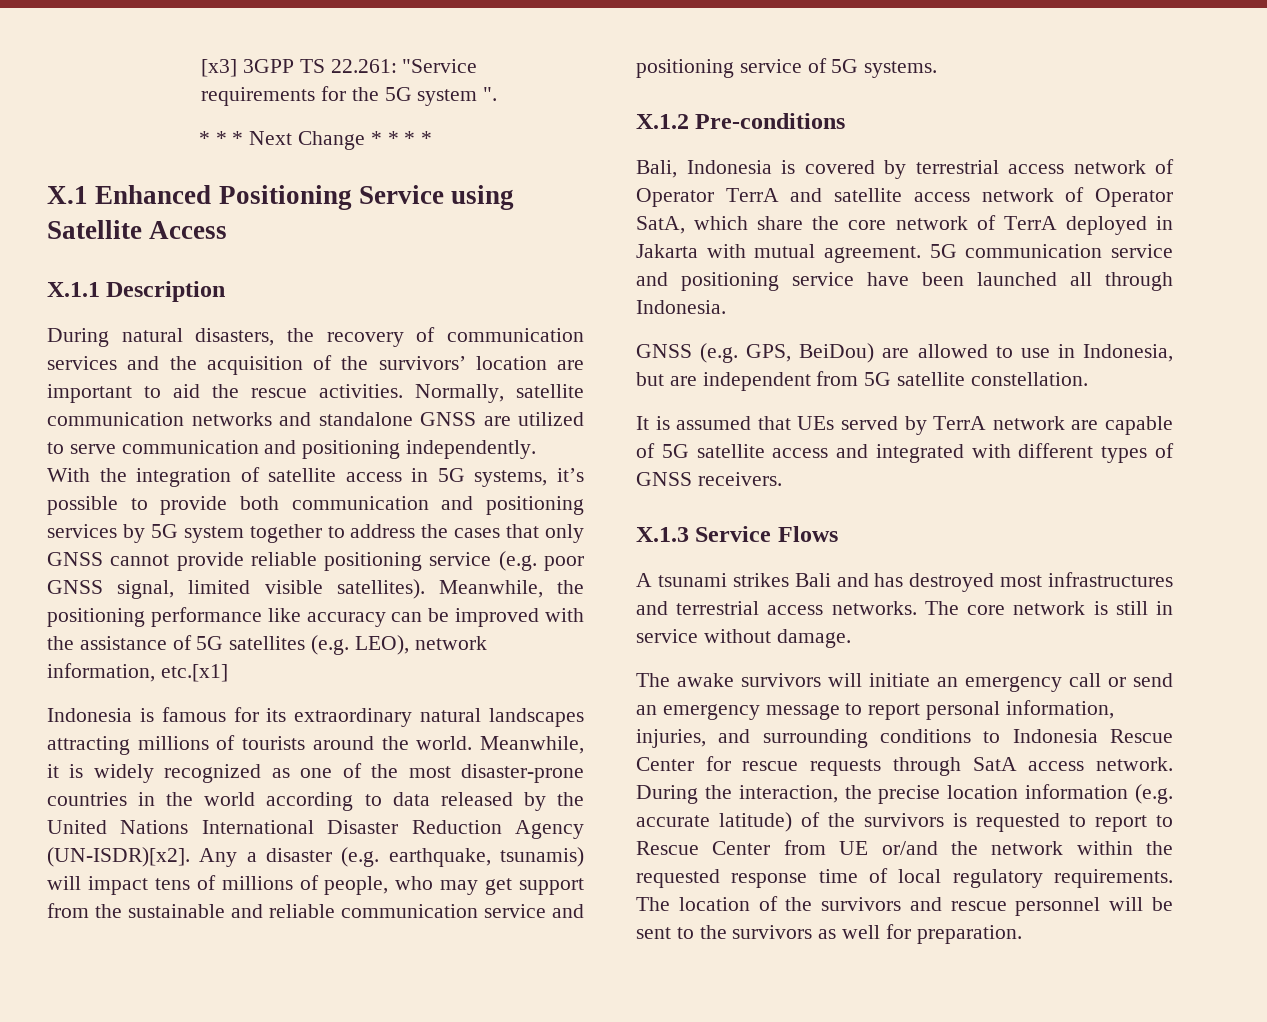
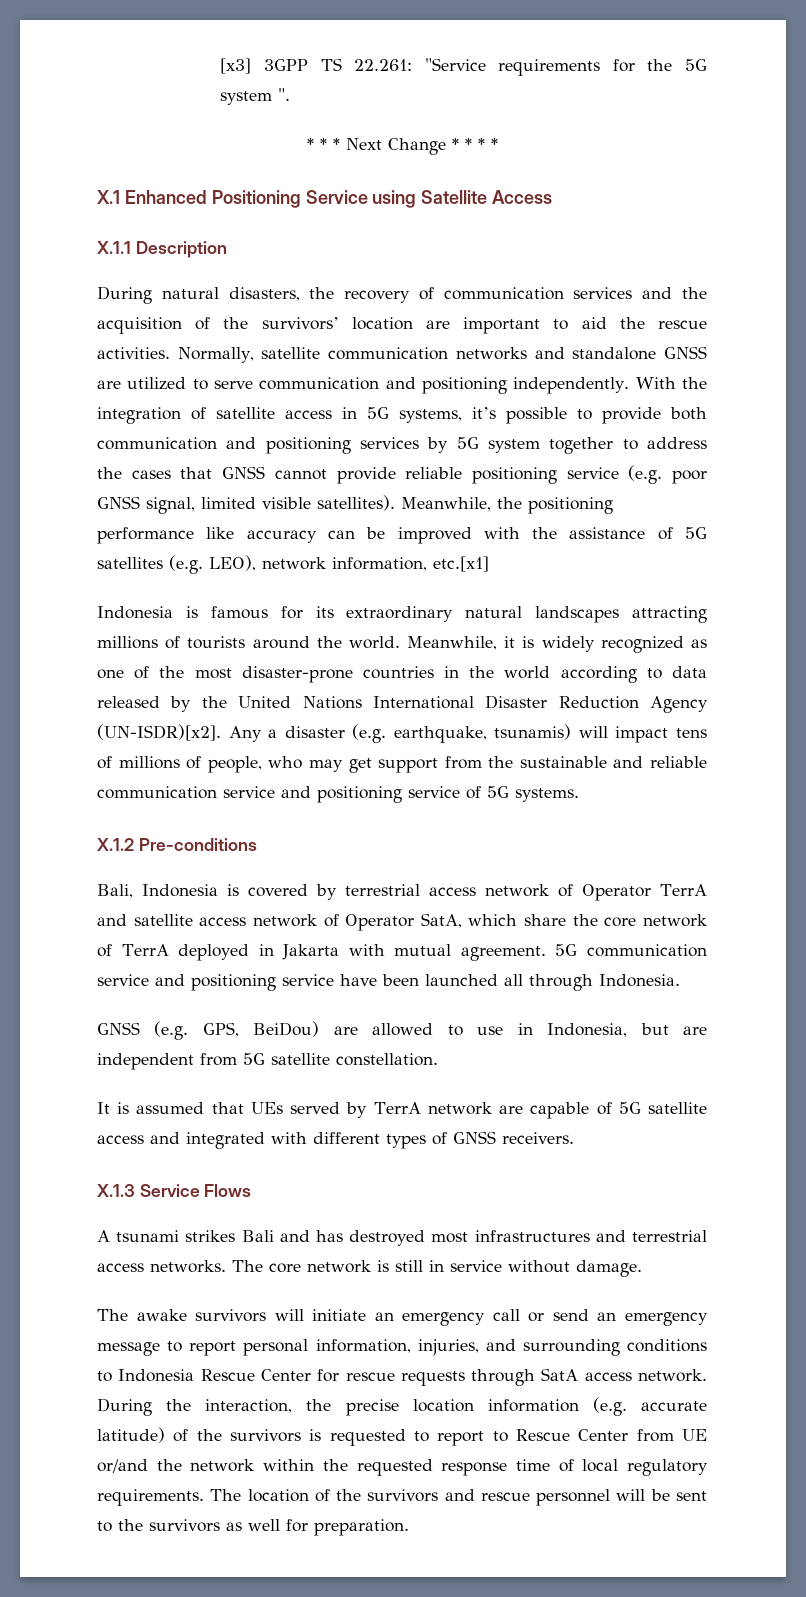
- With the integration of satellite access in 5G systems, it’s possible to provide both communication and positioning services by 5G system together to address the cases that only GNSS cannot provide reliable positioning service (e.g. poor GNSS signal, limited visible satellites).
+ With the integration of satellite access in 5G systems, it’s possible to provide both communication and positioning services by 5G system together to address the cases that GNSS cannot provide reliable positioning service (e.g. poor GNSS signal, limited visible satellites).

